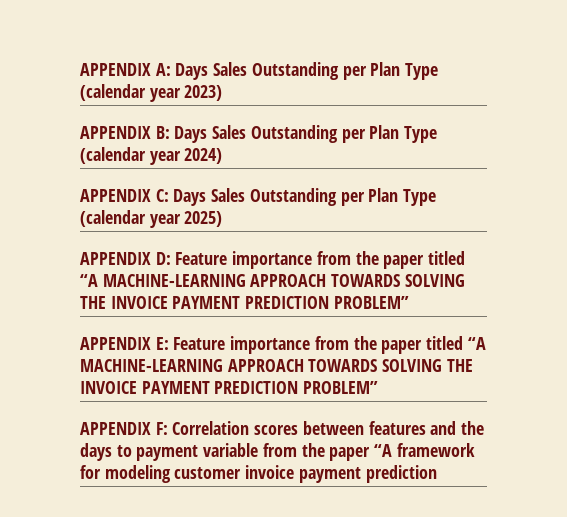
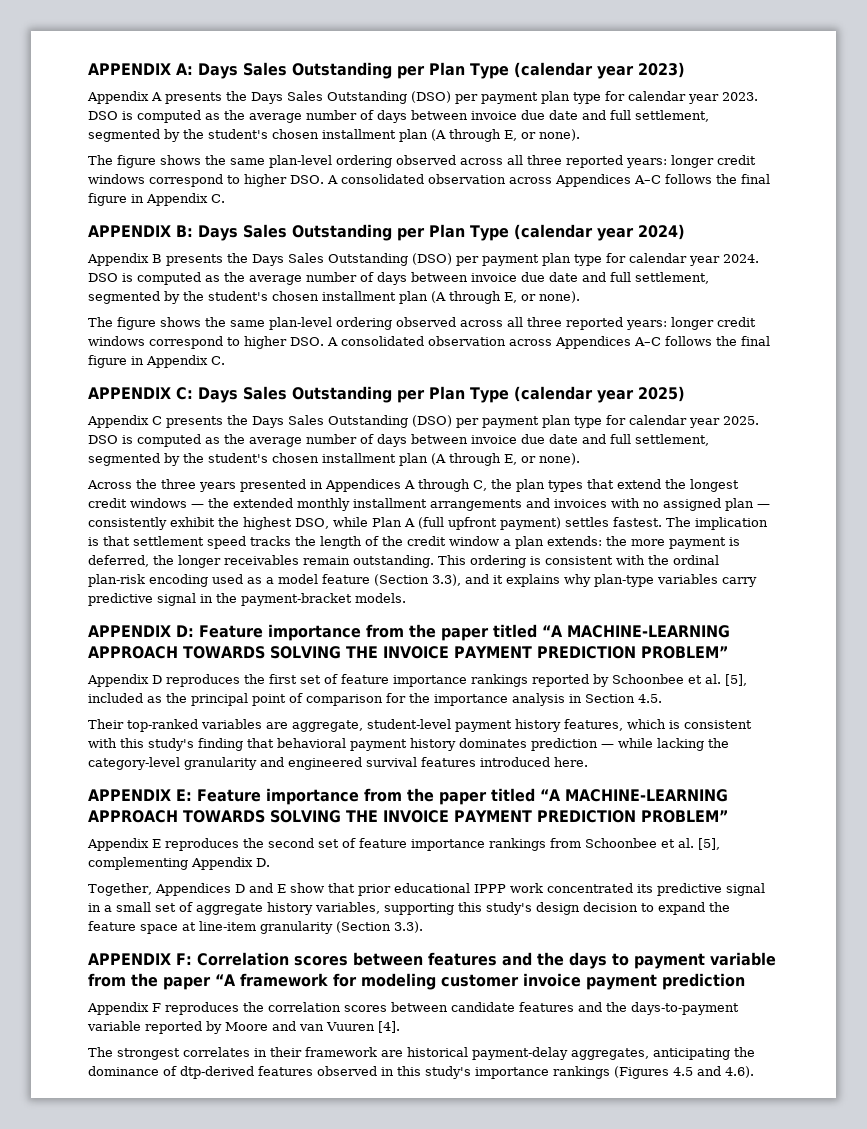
+ Appendix A presents the Days Sales Outstanding (DSO) per payment plan type for calendar year 2023. DSO is computed as the average number of days between invoice due date and full settlement, segmented by the student's chosen installment plan (A through E, or none).
+ The figure shows the same plan-level ordering observed across all three reported years: longer credit windows correspond to higher DSO. A consolidated observation across Appendices A–C follows the final figure in Appendix C.
+ Appendix B presents the Days Sales Outstanding (DSO) per payment plan type for calendar year 2024. DSO is computed as the average number of days between invoice due date and full settlement, segmented by the student's chosen installment plan (A through E, or none).
+ The figure shows the same plan-level ordering observed across all three reported years: longer credit windows correspond to higher DSO. A consolidated observation across Appendices A–C follows the final figure in Appendix C.
+ Appendix C presents the Days Sales Outstanding (DSO) per payment plan type for calendar year 2025. DSO is computed as the average number of days between invoice due date and full settlement, segmented by the student's chosen installment plan (A through E, or none).
+ Across the three years presented in Appendices A through C, the plan types that extend the longest credit windows — the extended monthly installment arrangements and invoices with no assigned plan — consistently exhibit the highest DSO, while Plan A (full upfront payment) settles fastest. The implication is that settlement speed tracks the length of the credit window a plan extends: the more payment is deferred, the longer receivables remain outstanding. This ordering is consistent with the ordinal plan-risk encoding used as a model feature (Section 3.3), and it explains why plan-type variables carry predictive signal in the payment-bracket models.
+ Appendix D reproduces the first set of feature importance rankings reported by Schoonbee et al. [5], included as the principal point of comparison for the importance analysis in Section 4.5.
+ Their top-ranked variables are aggregate, student-level payment history features, which is consistent with this study's finding that behavioral payment history dominates prediction — while lacking the category-level granularity and engineered survival features introduced here.
+ Appendix E reproduces the second set of feature importance rankings from Schoonbee et al. [5], complementing Appendix D.
+ Together, Appendices D and E show that prior educational IPPP work concentrated its predictive signal in a small set of aggregate history variables, supporting this study's design decision to expand the feature space at line-item granularity (Section 3.3).
+ Appendix F reproduces the correlation scores between candidate features and the days-to-payment variable reported by Moore and van Vuuren [4].
+ The strongest correlates in their framework are historical payment-delay aggregates, anticipating the dominance of dtp-derived features observed in this study's importance rankings (Figures 4.5 and 4.6).

